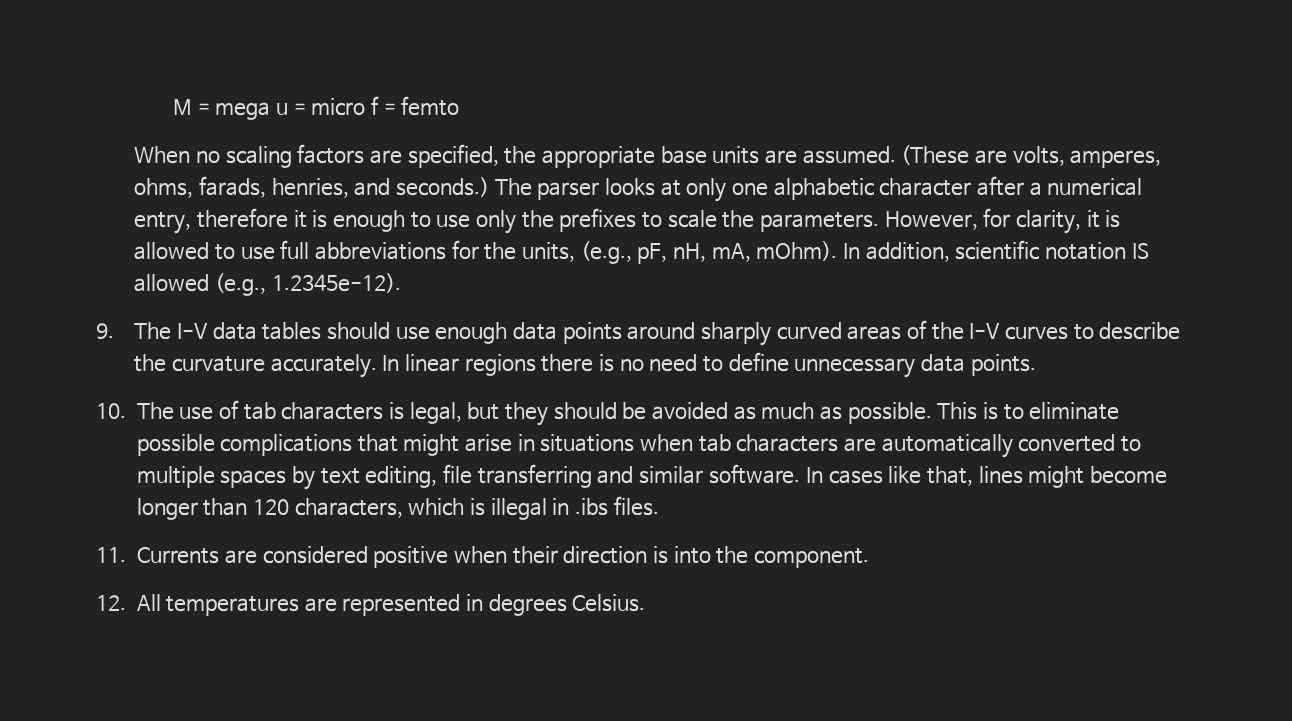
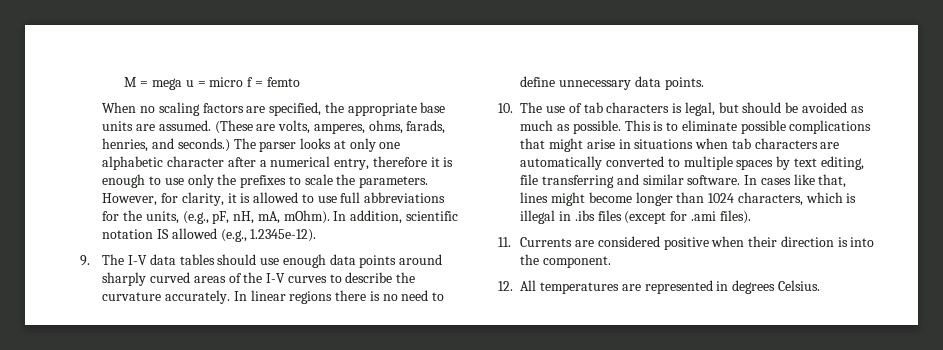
- 10. The use of tab characters is legal, but they should be avoided as much as possible.
+ 10. The use of tab characters is legal, but should be avoided as much as possible.
- In cases like that, lines might become longer than 120 characters, which is illegal in .ibs files.
+ In cases like that, lines might become longer than 1024 characters, which is illegal in .ibs files (except for .ami files).

